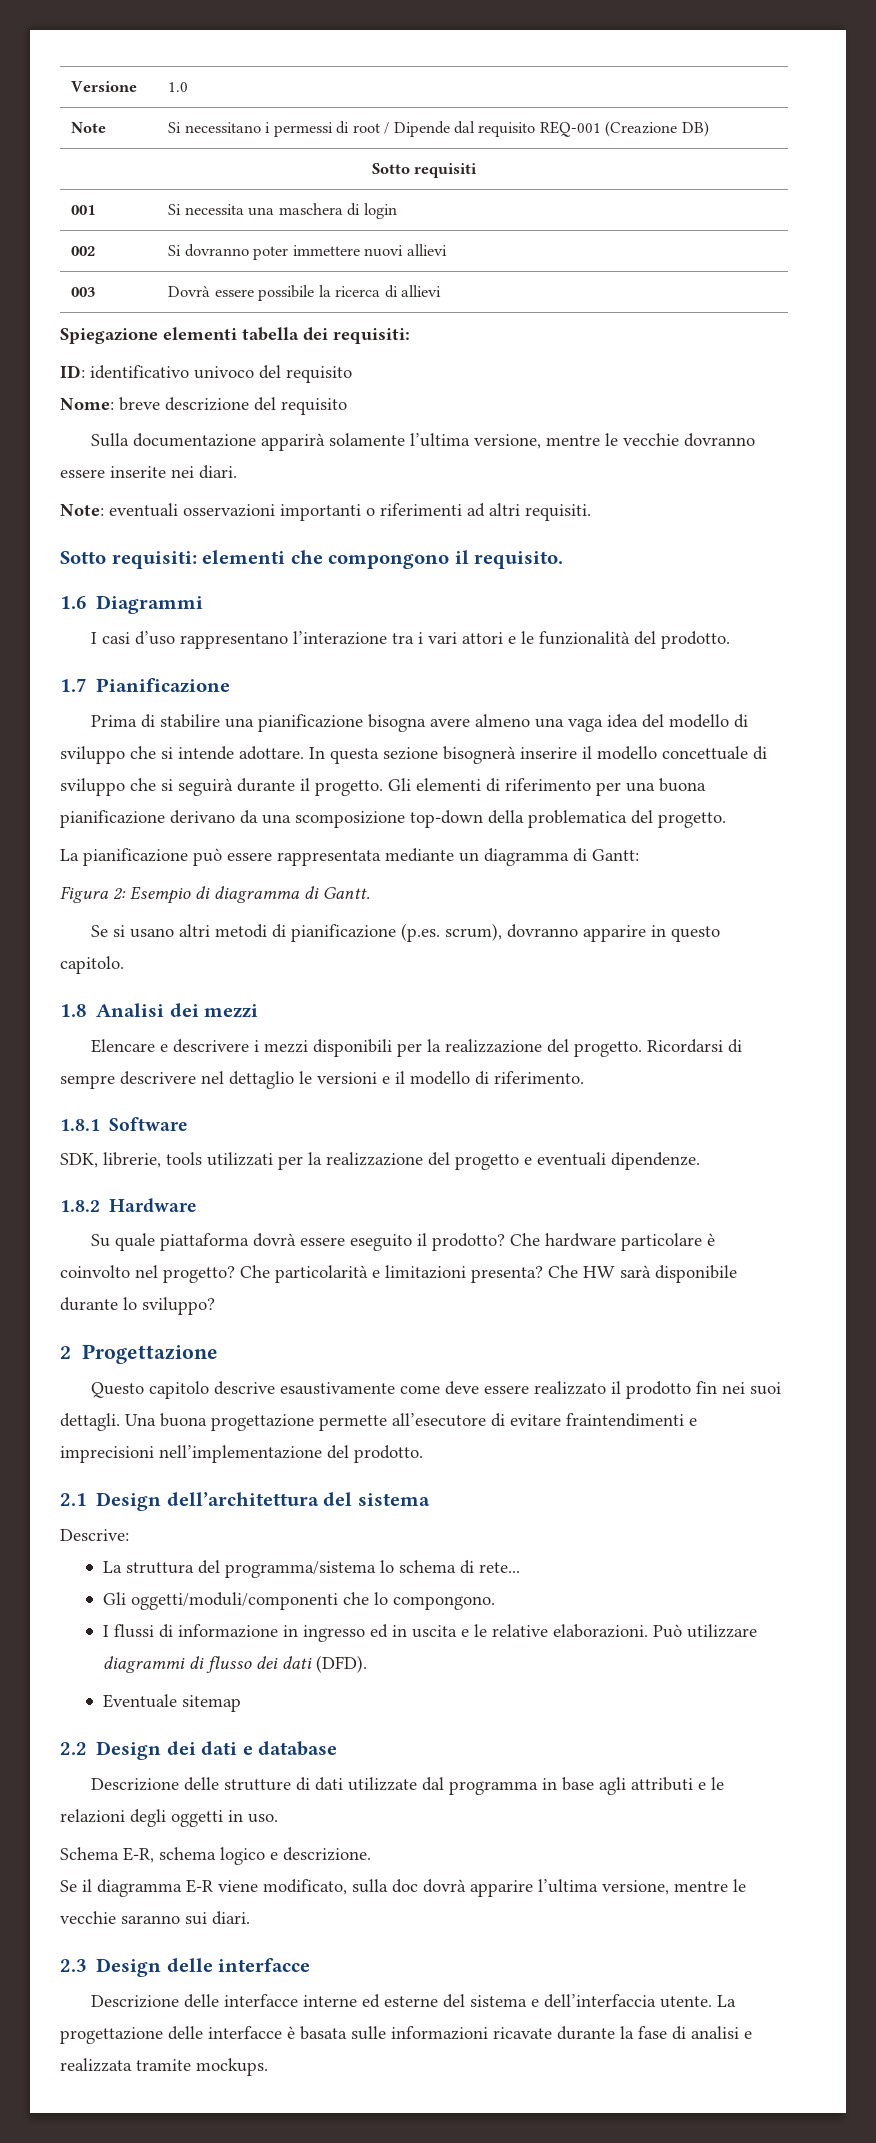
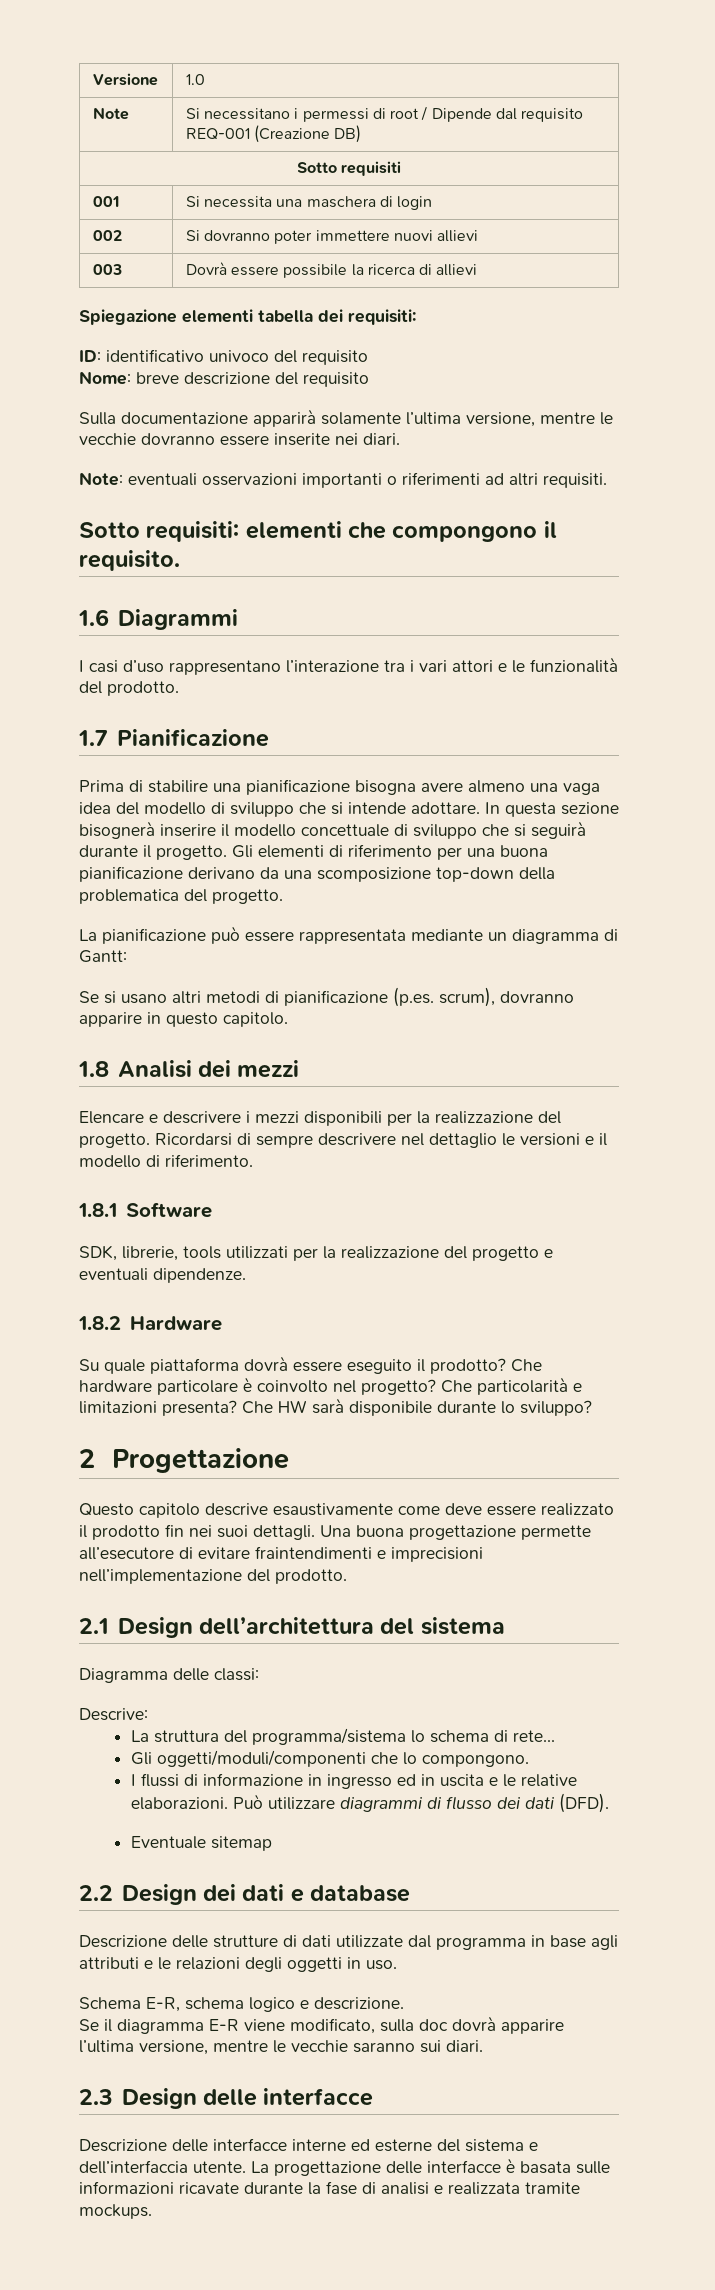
- Figura 2: Esempio di diagramma di Gantt.
+ Diagramma delle classi:

